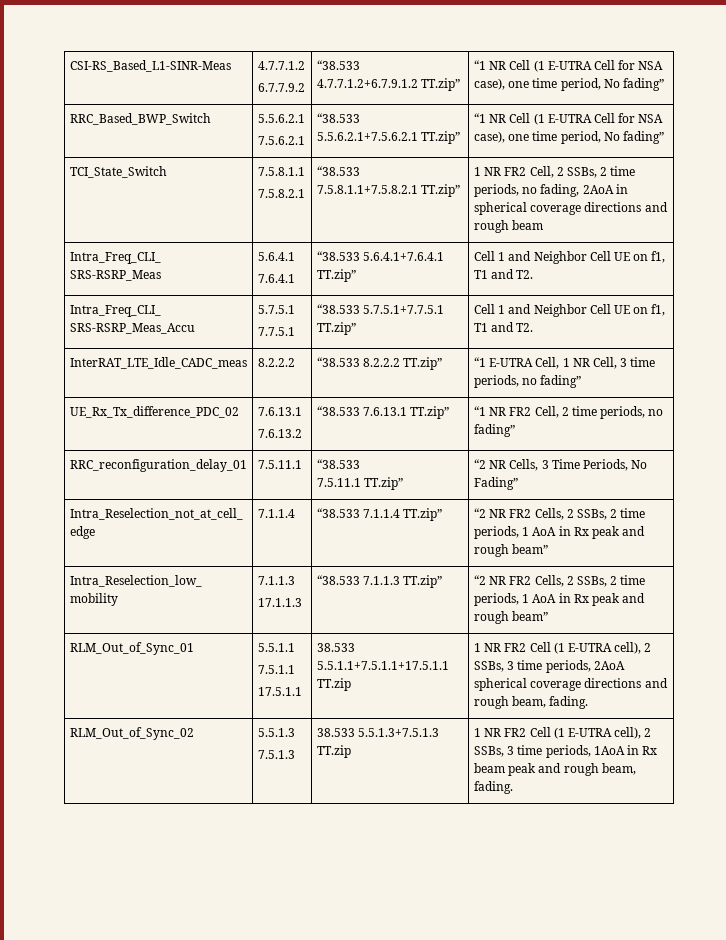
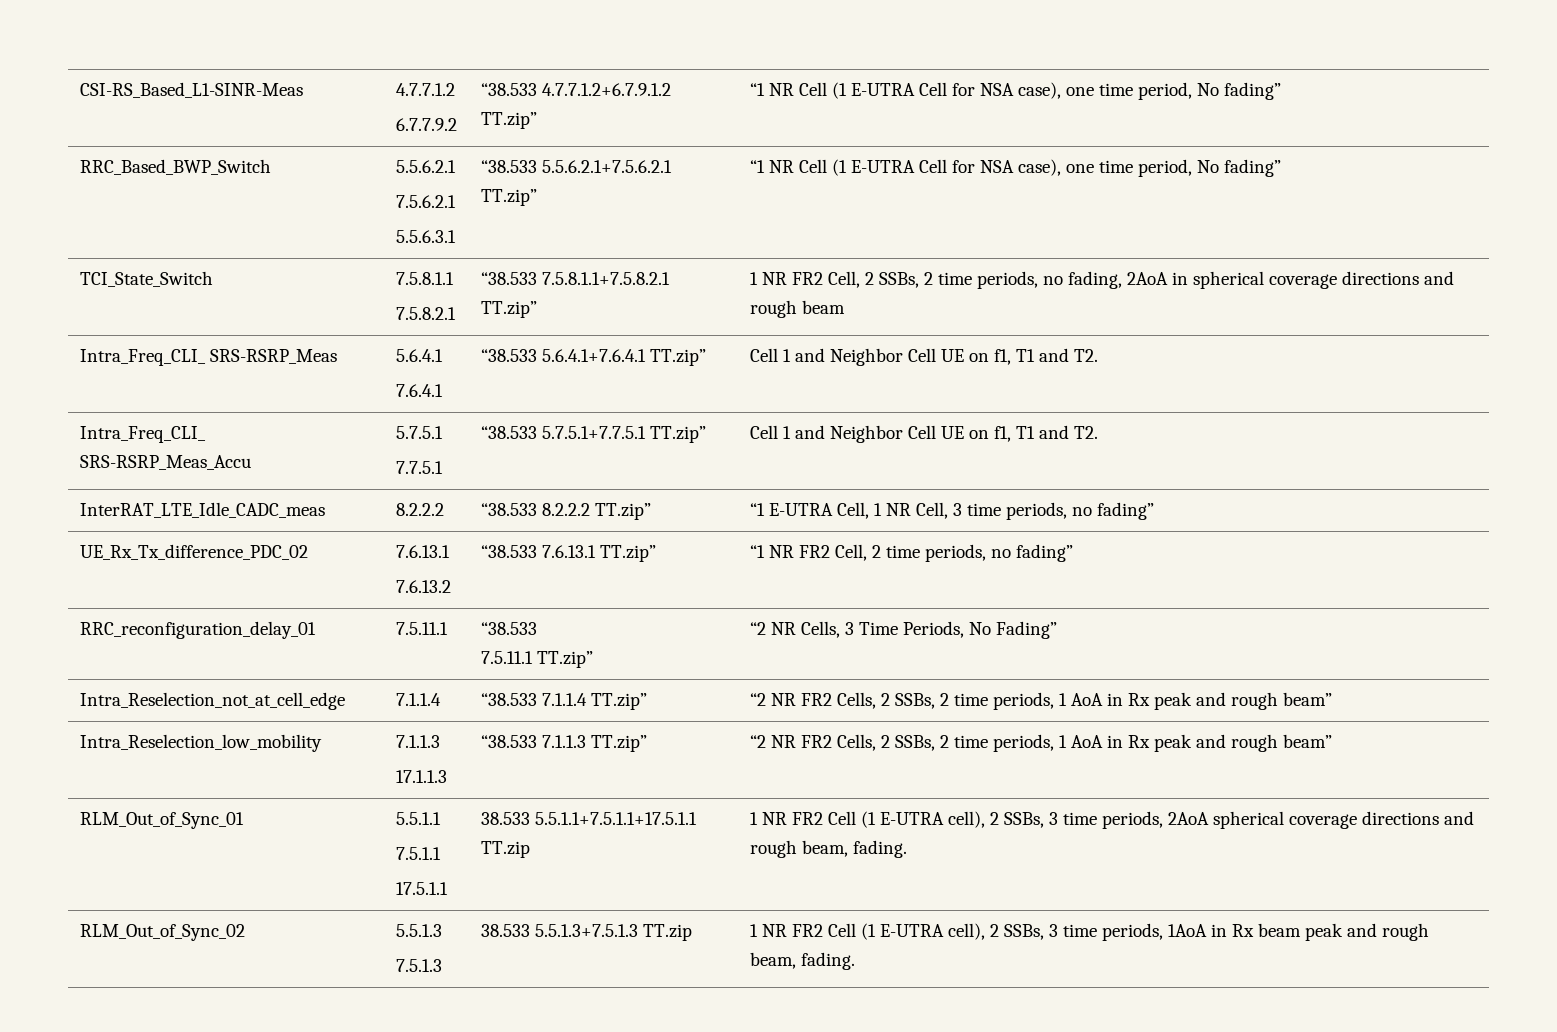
  RRC_Based_BWP_Switch | 5.5.6.2.1
- 7.5.6.2.1 | “38.533 5.5.6.2.1+7.5.6.2.1 TT.zip” | “1 NR Cell (1 E-UTRA Cell for NSA case), one time period, No fading”
+ 7.5.6.2.1
+ 5.5.6.3.1 | “38.533 5.5.6.2.1+7.5.6.2.1 TT.zip” | “1 NR Cell (1 E-UTRA Cell for NSA case), one time period, No fading”

